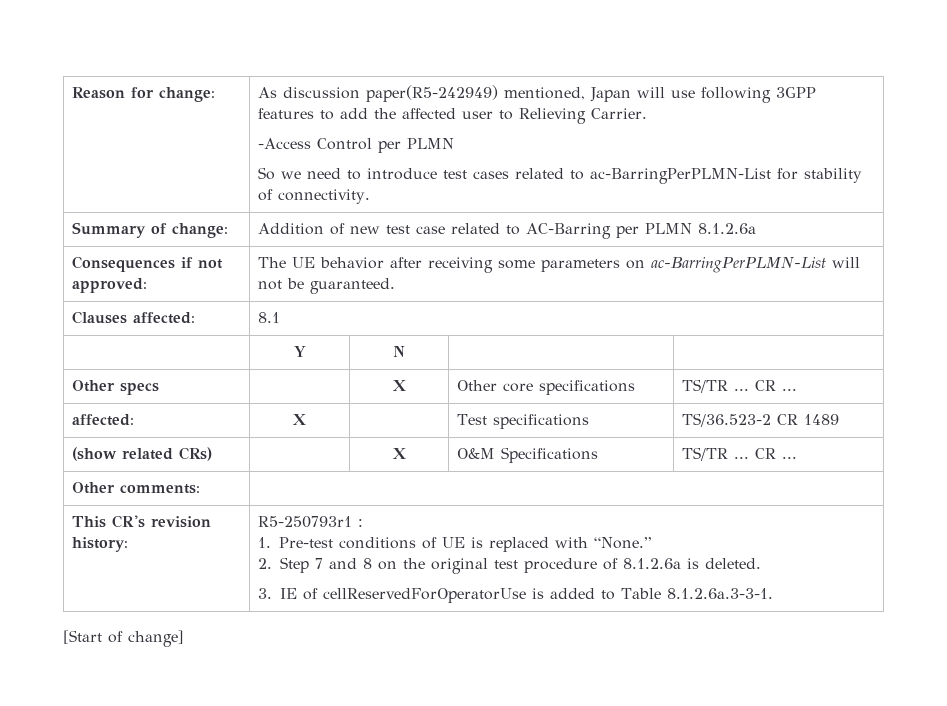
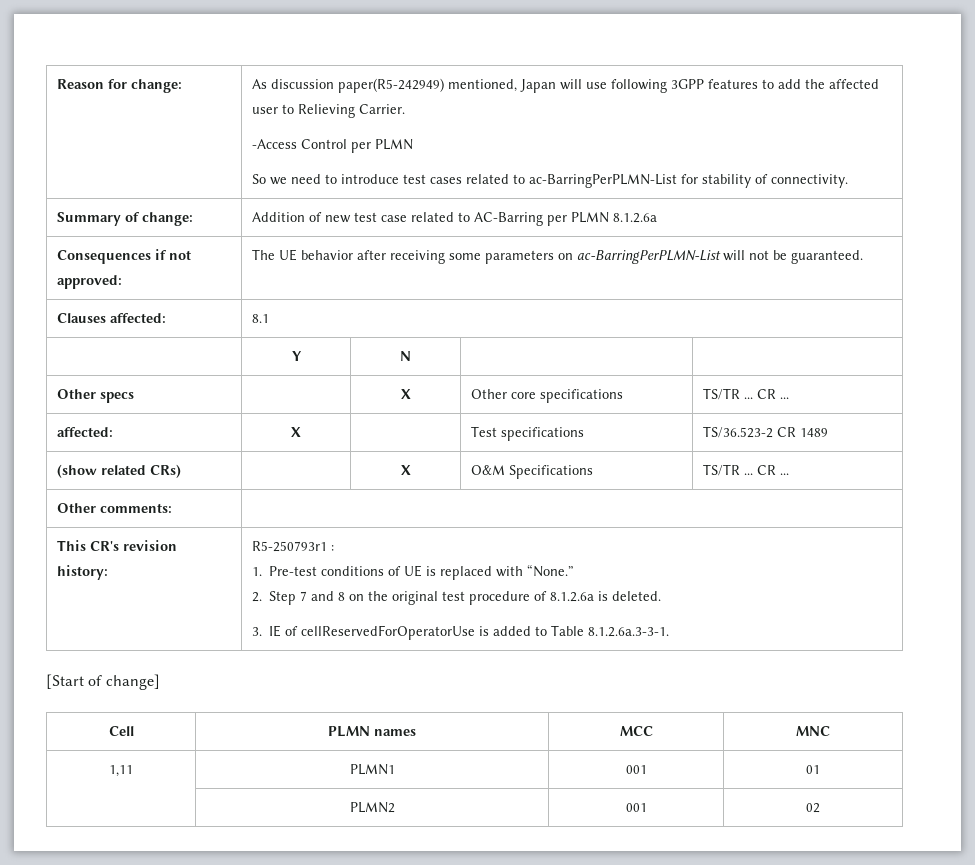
+ Cell | PLMN names | MCC | MNC
+ 1,11 | PLMN1 | 001 | 01
+ | PLMN2 | 001 | 02

